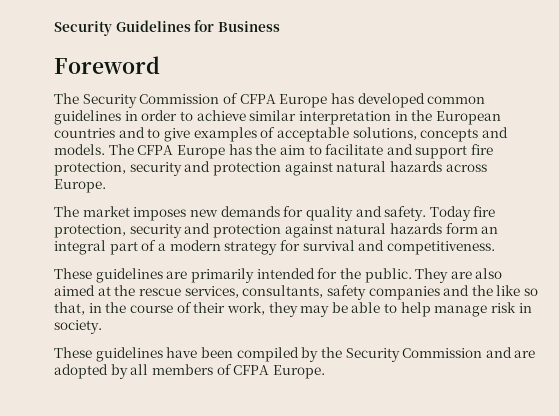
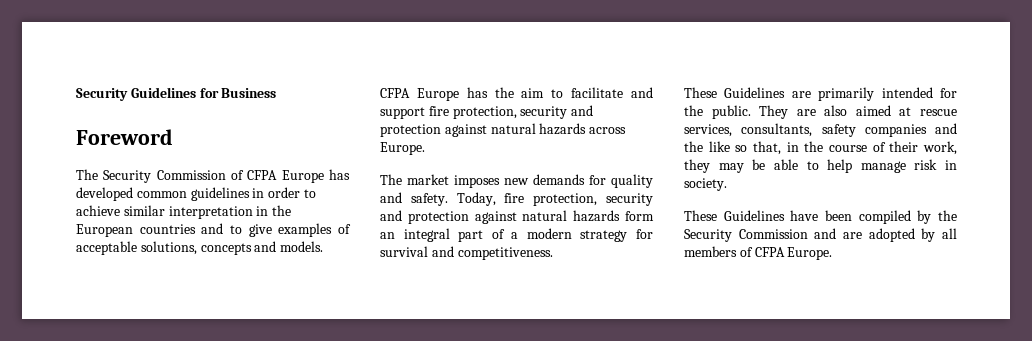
- The CFPA Europe has the aim to facilitate and support fire protection, security and protection against natural hazards across Europe.
+ CFPA Europe has the aim to facilitate and support fire protection, security and protection against natural hazards across Europe.
- Today fire protection, security and protection against natural hazards form an integral part of a modern strategy for survival and competitiveness.
+ Today, fire protection, security and protection against natural hazards form an integral part of a modern strategy for survival and competitiveness.
- These guidelines are primarily intended for the public.
+ These Guidelines are primarily intended for the public.
- They are also aimed at the rescue services, consultants, safety companies and the like so that, in the course of their work, they may be able to help manage risk in society.
+ They are also aimed at rescue services, consultants, safety companies and the like so that, in the course of their work, they may be able to help manage risk in society.
- These guidelines have been compiled by the Security Commission and are adopted by all members of CFPA Europe.
+ These Guidelines have been compiled by the Security Commission and are adopted by all members of CFPA Europe.

